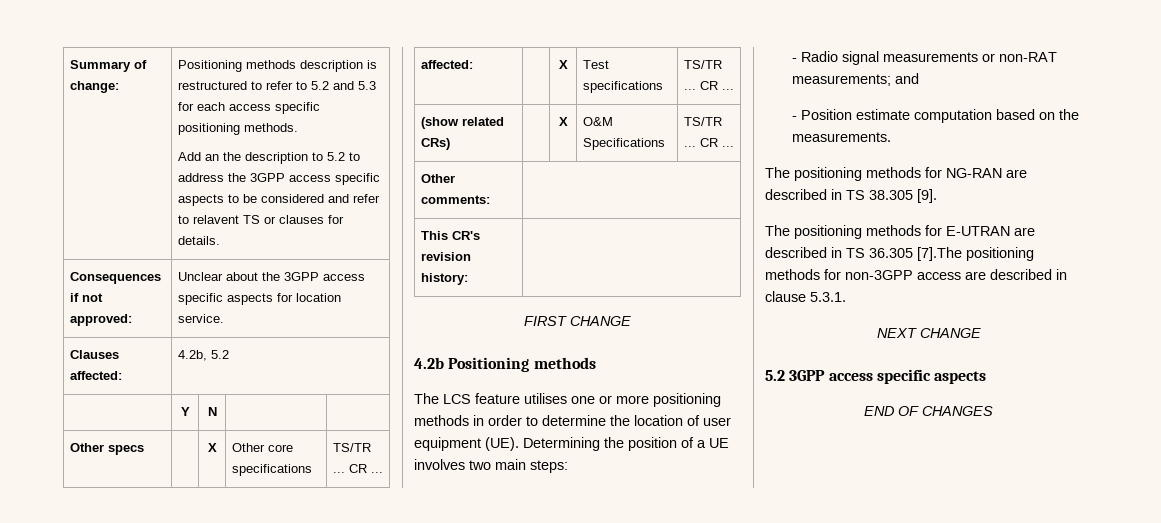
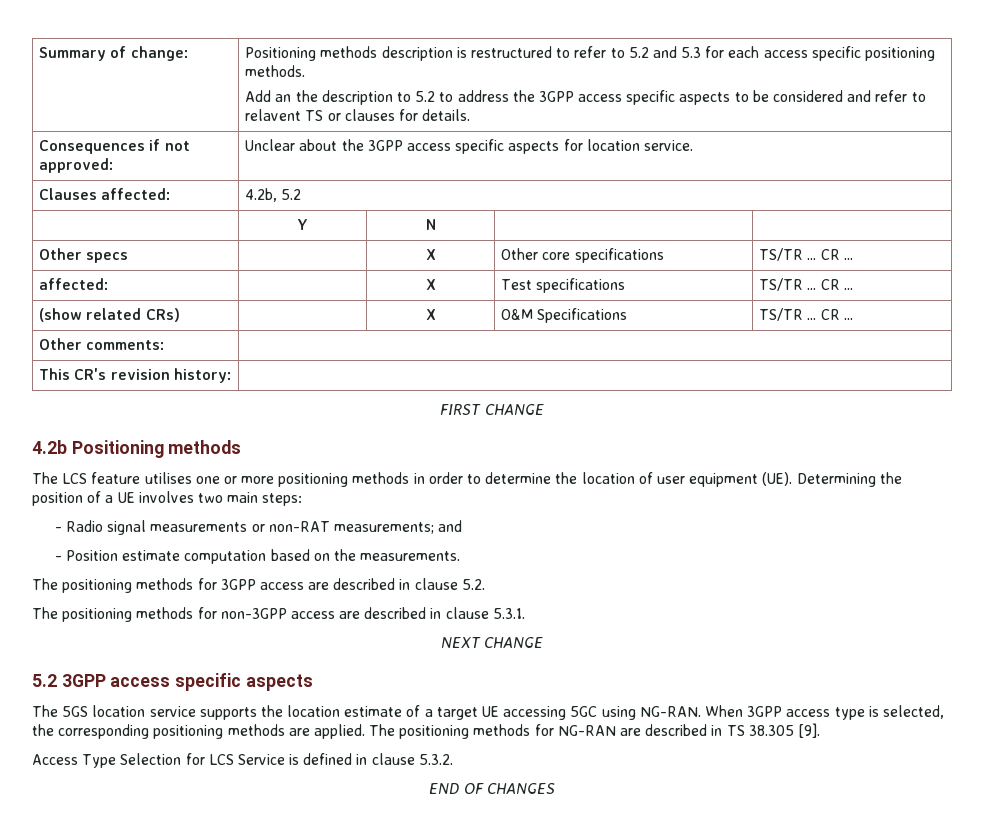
- The positioning methods for NG-RAN are described in TS 38.305 [9].
- The positioning methods for E-UTRAN are described in TS 36.305 [7].The positioning methods for non-3GPP access are described in clause 5.3.1.
+ The positioning methods for 3GPP access are described in clause 5.2.
+ The positioning methods for non-3GPP access are described in clause 5.3.1.
+ The 5GS location service supports the location estimate of a target UE accessing 5GC using NG-RAN. When 3GPP access type is selected, the corresponding positioning methods are applied. The positioning methods for NG-RAN are described in TS 38.305 [9].
+ Access Type Selection for LCS Service is defined in clause 5.3.2.

